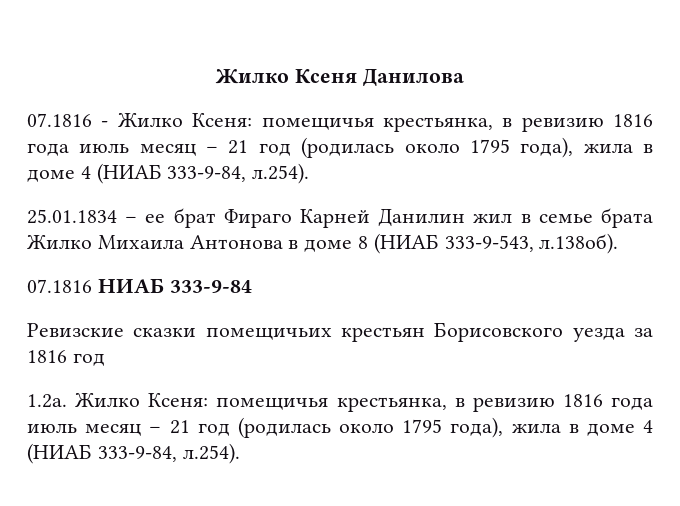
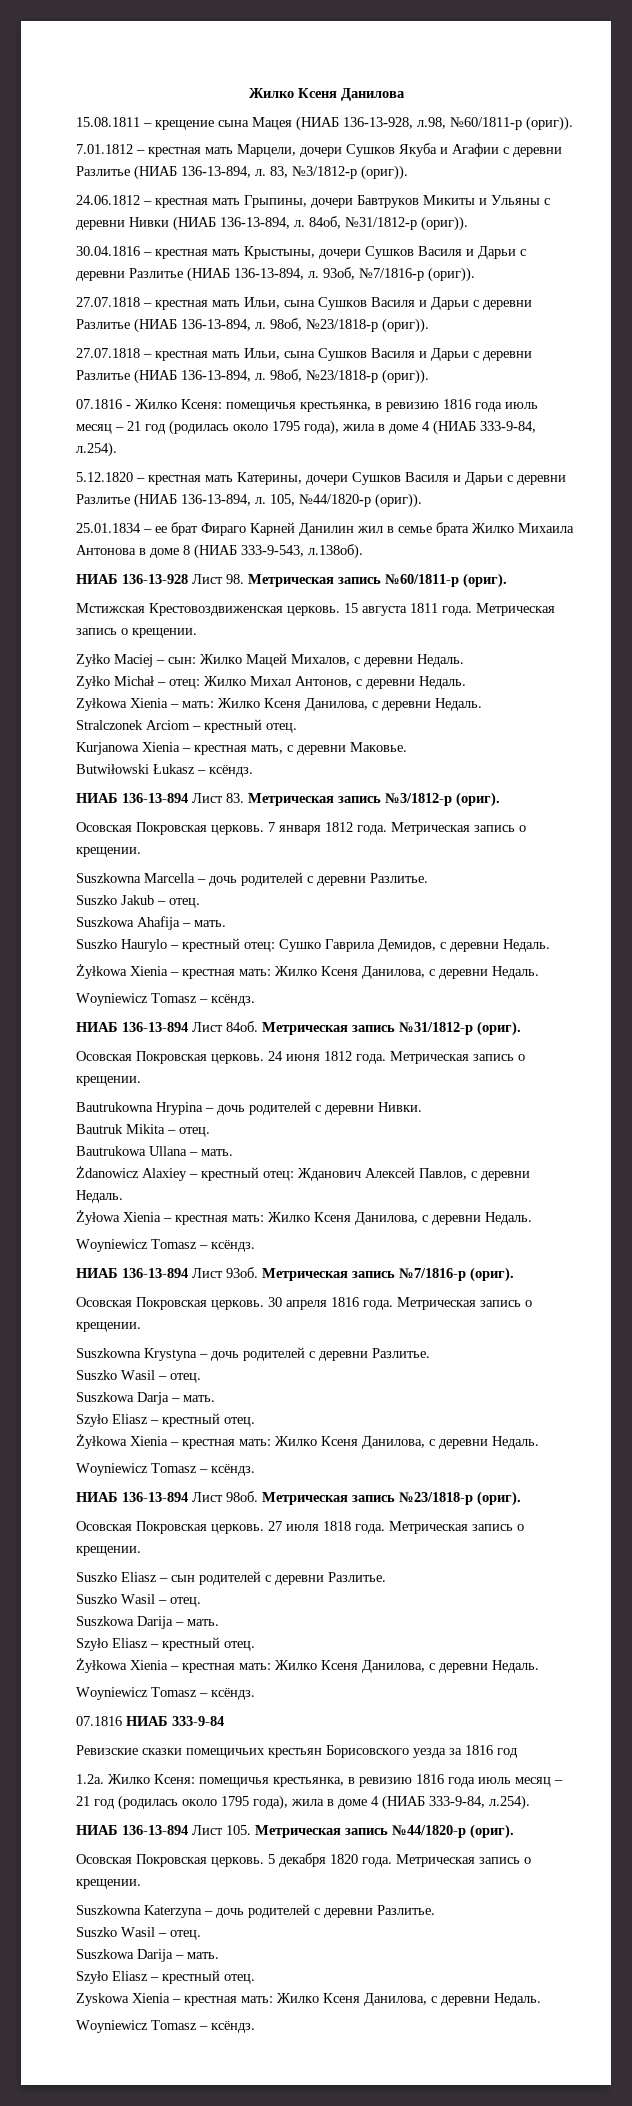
+ 15.08.1811 – крещение сына Мацея (НИАБ 136-13-928, л.98, №60/1811-р (ориг)).
+ 7.01.1812 – крестная мать Марцели, дочери Сушков Якуба и Агафии с деревни Разлитье (НИАБ 136-13-894, л. 83, №3/1812-р (ориг)).
+ 24.06.1812 – крестная мать Грыпины, дочери Бавтруков Микиты и Ульяны с деревни Нивки (НИАБ 136-13-894, л. 84об, №31/1812-р (ориг)).
+ 30.04.1816 – крестная мать Крыстыны, дочери Сушков Василя и Дарьи с деревни Разлитье (НИАБ 136-13-894, л. 93об, №7/1816-р (ориг)).
+ 27.07.1818 – крестная мать Ильи, сына Сушков Василя и Дарьи с деревни Разлитье (НИАБ 136-13-894, л. 98об, №23/1818-р (ориг)).
+ 27.07.1818 – крестная мать Ильи, сына Сушков Василя и Дарьи с деревни Разлитье (НИАБ 136-13-894, л. 98об, №23/1818-р (ориг)).
+ 5.12.1820 – крестная мать Катерины, дочери Сушков Василя и Дарьи с деревни Разлитье (НИАБ 136-13-894, л. 105, №44/1820-р (ориг)).
+ НИАБ 136-13-928 Лист 98. Метрическая запись №60/1811-р (ориг).
+ Мстижская Крестовоздвиженская церковь. 15 августа 1811 года. Метрическая запись о крещении.
+ Zyłko Maciej – сын: Жилко Мацей Михалов, с деревни Недаль.
+ Zyłko Michał – отец: Жилко Михал Антонов, с деревни Недаль.
+ Zyłkowa Xienia – мать: Жилко Ксеня Данилова, с деревни Недаль.
+ Stralczonek Arciom – крестный отец.
+ Kurjanowa Xienia – крестная мать, с деревни Маковье.
+ Butwiłowski Łukasz – ксёндз.
+ НИАБ 136-13-894 Лист 83. Метрическая запись №3/1812-р (ориг).
+ Осовская Покровская церковь. 7 января 1812 года. Метрическая запись о крещении.
+ Suszkowna Marcella – дочь родителей с деревни Разлитье.
+ Suszko Jakub – отец.
+ Suszkowa Ahafija – мать.
+ Suszko Haurylo – крестный отец: Сушко Гаврила Демидов, с деревни Недаль.
+ Żyłkowa Xienia – крестная мать: Жилко Ксеня Данилова, с деревни Недаль.
+ Woyniewicz Tomasz – ксёндз.
+ НИАБ 136-13-894 Лист 84об. Метрическая запись №31/1812-р (ориг).
+ Осовская Покровская церковь. 24 июня 1812 года. Метрическая запись о крещении.
+ Bautrukowna Hrypina – дочь родителей с деревни Нивки.
+ Bautruk Mikita – отец.
+ Bautrukowa Ullana – мать.
+ Żdanowicz Alaxiey – крестный отец: Жданович Алексей Павлов, с деревни Недаль.
+ Żyłowa Xienia – крестная мать: Жилко Ксеня Данилова, с деревни Недаль.
+ Woyniewicz Tomasz – ксёндз.
+ НИАБ 136-13-894 Лист 93об. Метрическая запись №7/1816-р (ориг).
+ Осовская Покровская церковь. 30 апреля 1816 года. Метрическая запись о крещении.
+ Suszkowna Krystyna – дочь родителей с деревни Разлитье.
+ Suszko Wasil – отец.
+ Suszkowa Darja – мать.
+ Szyło Eliasz – крестный отец.
+ Żyłkowa Xienia – крестная мать: Жилко Ксеня Данилова, с деревни Недаль.
+ Woyniewicz Tomasz – ксёндз.
+ НИАБ 136-13-894 Лист 98об. Метрическая запись №23/1818-р (ориг).
+ Осовская Покровская церковь. 27 июля 1818 года. Метрическая запись о крещении.
+ Suszko Eliasz – сын родителей с деревни Разлитье.
+ Suszko Wasil – отец.
+ Suszkowa Darija – мать.
+ Szyło Eliasz – крестный отец.
+ Żyłkowa Xienia – крестная мать: Жилко Ксеня Данилова, с деревни Недаль.
+ Woyniewicz Tomasz – ксёндз.
+ НИАБ 136-13-894 Лист 105. Метрическая запись №44/1820-р (ориг).
+ Осовская Покровская церковь. 5 декабря 1820 года. Метрическая запись о крещении.
+ Suszkowna Katerzyna – дочь родителей с деревни Разлитье.
+ Suszko Wasil – отец.
+ Suszkowa Darija – мать.
+ Szyło Eliasz – крестный отец.
+ Zyskowa Xienia – крестная мать: Жилко Ксеня Данилова, с деревни Недаль.
+ Woyniewicz Tomasz – ксёндз.

